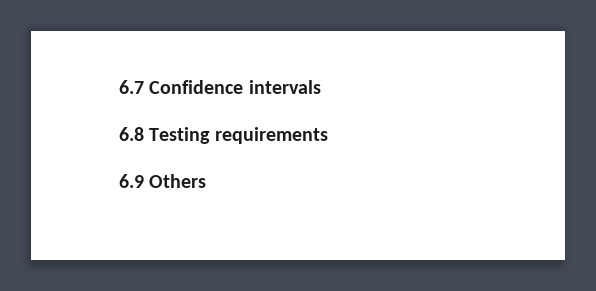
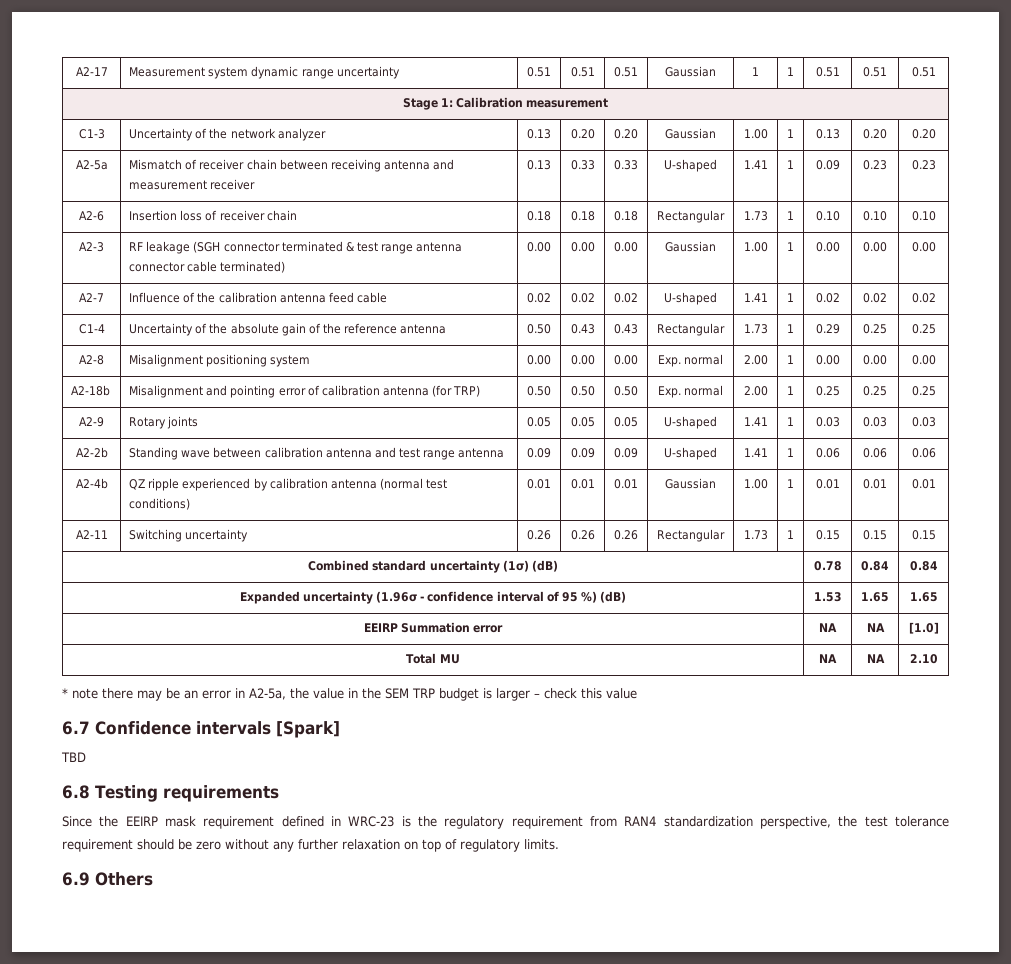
+ A2-17 | Measurement system dynamic range uncertainty | 0.51 | 0.51 | 0.51 | Gaussian | 1 | 1 | 0.51 | 0.51 | 0.51
+ Stage 1: Calibration measurement
+ C1-3 | Uncertainty of the network analyzer | 0.13 | 0.20 | 0.20 | Gaussian | 1.00 | 1 | 0.13 | 0.20 | 0.20
+ A2-5a | Mismatch of receiver chain between receiving antenna and measurement receiver | 0.13 | 0.33 | 0.33 | U-shaped | 1.41 | 1 | 0.09 | 0.23 | 0.23
+ A2-6 | Insertion loss of receiver chain | 0.18 | 0.18 | 0.18 | Rectangular | 1.73 | 1 | 0.10 | 0.10 | 0.10
+ A2-3 | RF leakage (SGH connector terminated & test range antenna connector cable terminated) | 0.00 | 0.00 | 0.00 | Gaussian | 1.00 | 1 | 0.00 | 0.00 | 0.00
+ A2-7 | Influence of the calibration antenna feed cable | 0.02 | 0.02 | 0.02 | U-shaped | 1.41 | 1 | 0.02 | 0.02 | 0.02
+ C1-4 | Uncertainty of the absolute gain of the reference antenna | 0.50 | 0.43 | 0.43 | Rectangular | 1.73 | 1 | 0.29 | 0.25 | 0.25
+ A2-8 | Misalignment positioning system | 0.00 | 0.00 | 0.00 | Exp. normal | 2.00 | 1 | 0.00 | 0.00 | 0.00
+ A2-18b | Misalignment and pointing error of calibration antenna (for TRP) | 0.50 | 0.50 | 0.50 | Exp. normal | 2.00 | 1 | 0.25 | 0.25 | 0.25
+ A2-9 | Rotary joints | 0.05 | 0.05 | 0.05 | U-shaped | 1.41 | 1 | 0.03 | 0.03 | 0.03
+ A2-2b | Standing wave between calibration antenna and test range antenna | 0.09 | 0.09 | 0.09 | U-shaped | 1.41 | 1 | 0.06 | 0.06 | 0.06
+ A2-4b | QZ ripple experienced by calibration antenna (normal test conditions) | 0.01 | 0.01 | 0.01 | Gaussian | 1.00 | 1 | 0.01 | 0.01 | 0.01
+ A2-11 | Switching uncertainty | 0.26 | 0.26 | 0.26 | Rectangular | 1.73 | 1 | 0.15 | 0.15 | 0.15
+ Combined standard uncertainty (1σ) (dB) | 0.78 | 0.84 | 0.84
+ Expanded uncertainty (1.96σ - confidence interval of 95 %) (dB) | 1.53 | 1.65 | 1.65
+ EEIRP Summation error | NA | NA | [1.0]
+ Total MU | NA | NA | 2.10
+ * note there may be an error in A2-5a, the value in the SEM TRP budget is larger – check this value
- 6.7 Confidence intervals
+ 6.7 Confidence intervals [Spark]
+ TBD
+ Since the EEIRP mask requirement defined in WRC-23 is the regulatory requirement from RAN4 standardization perspective, the test tolerance requirement should be zero without any further relaxation on top of regulatory limits.

